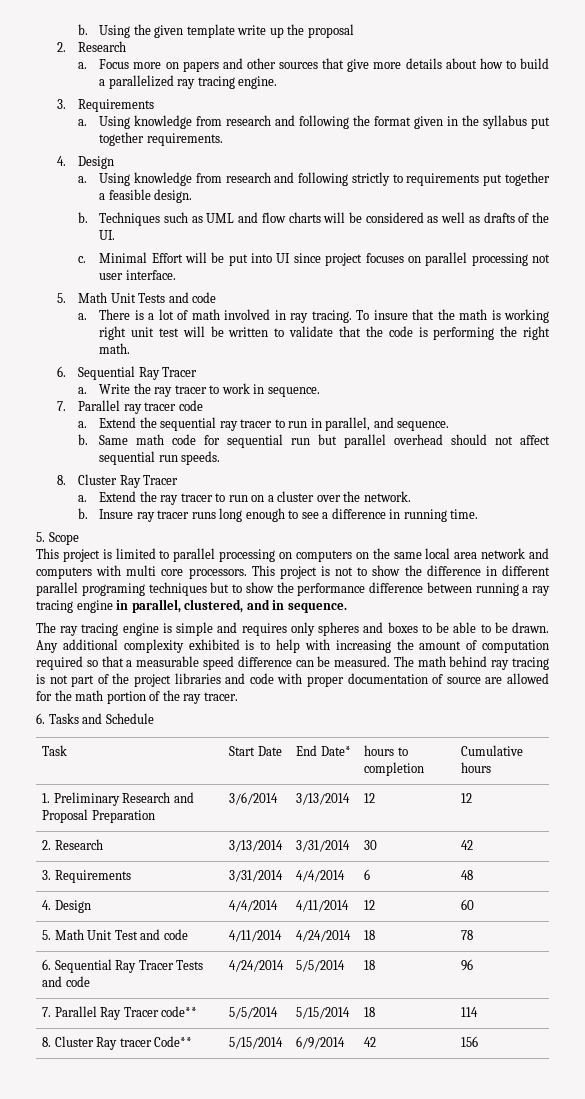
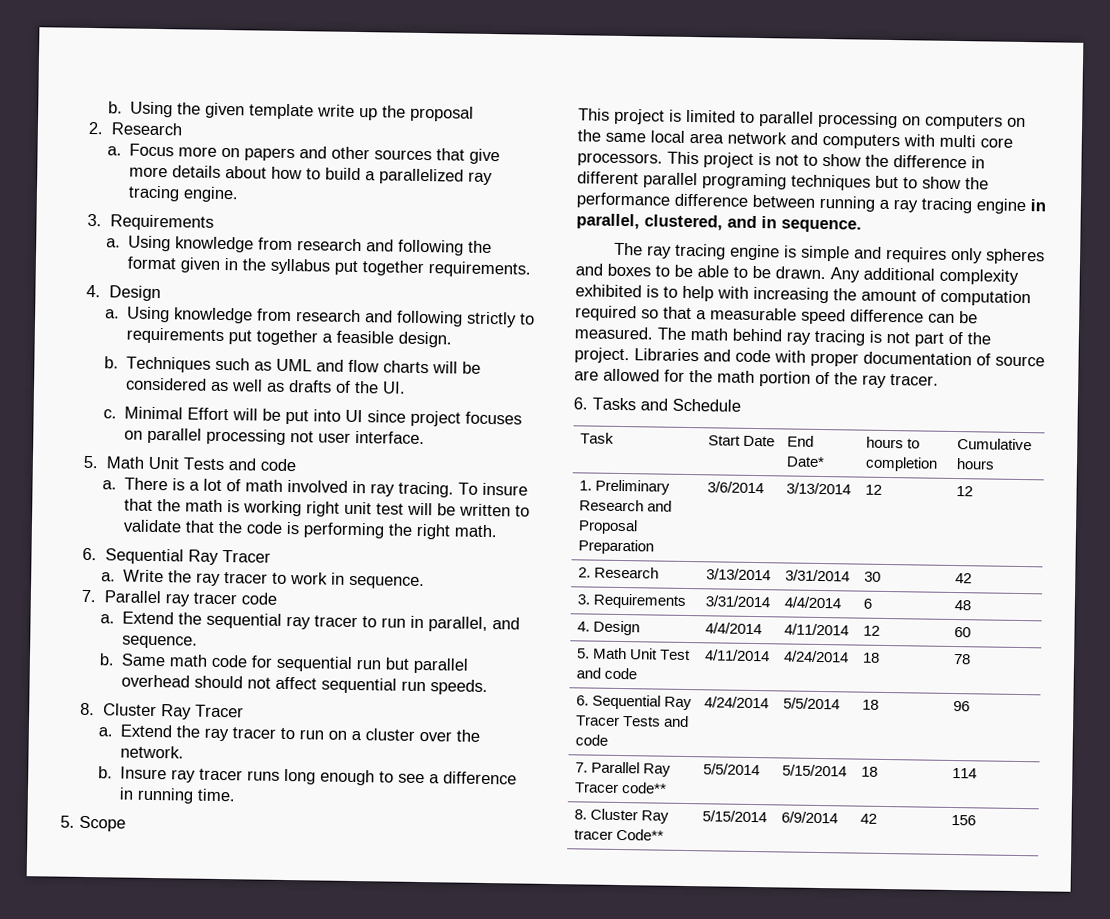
- The math behind ray tracing is not part of the project libraries and code with proper documentation of source are allowed for the math portion of the ray tracer.
+ The math behind ray tracing is not part of the project. Libraries and code with proper documentation of source are allowed for the math portion of the ray tracer.

